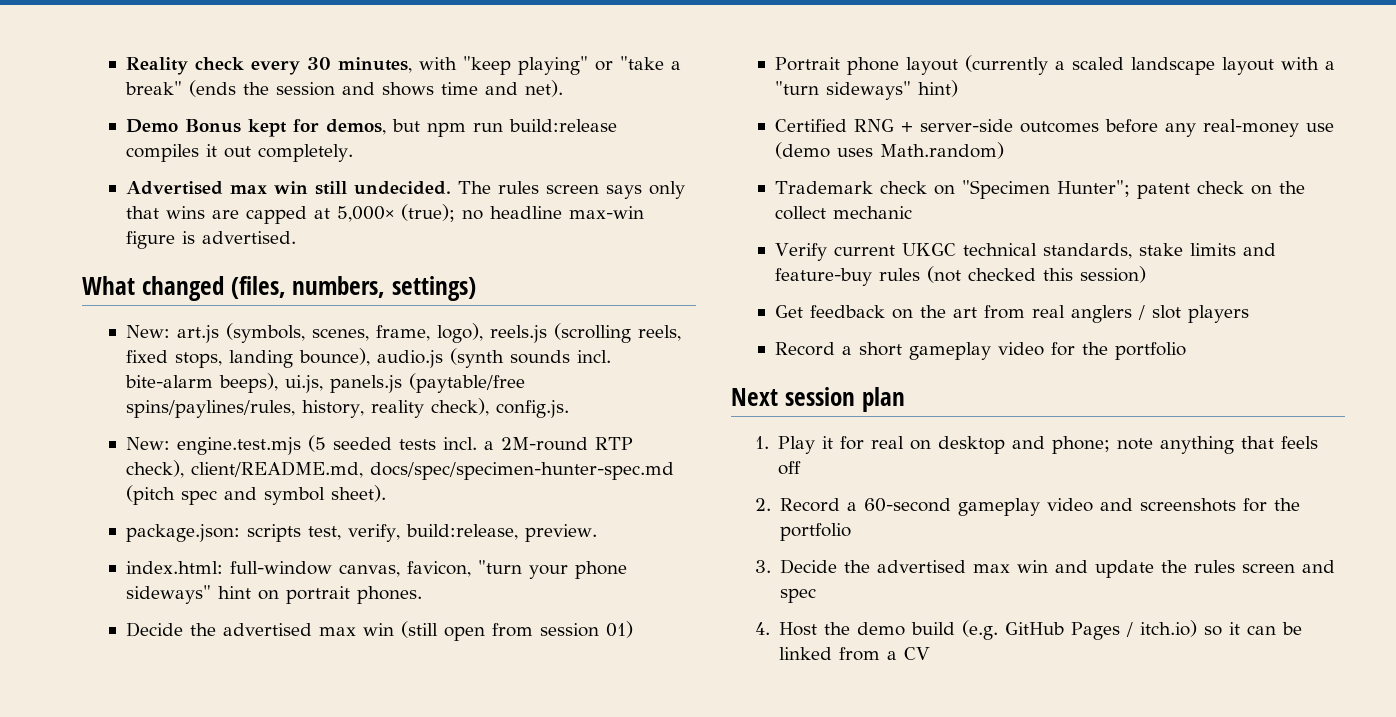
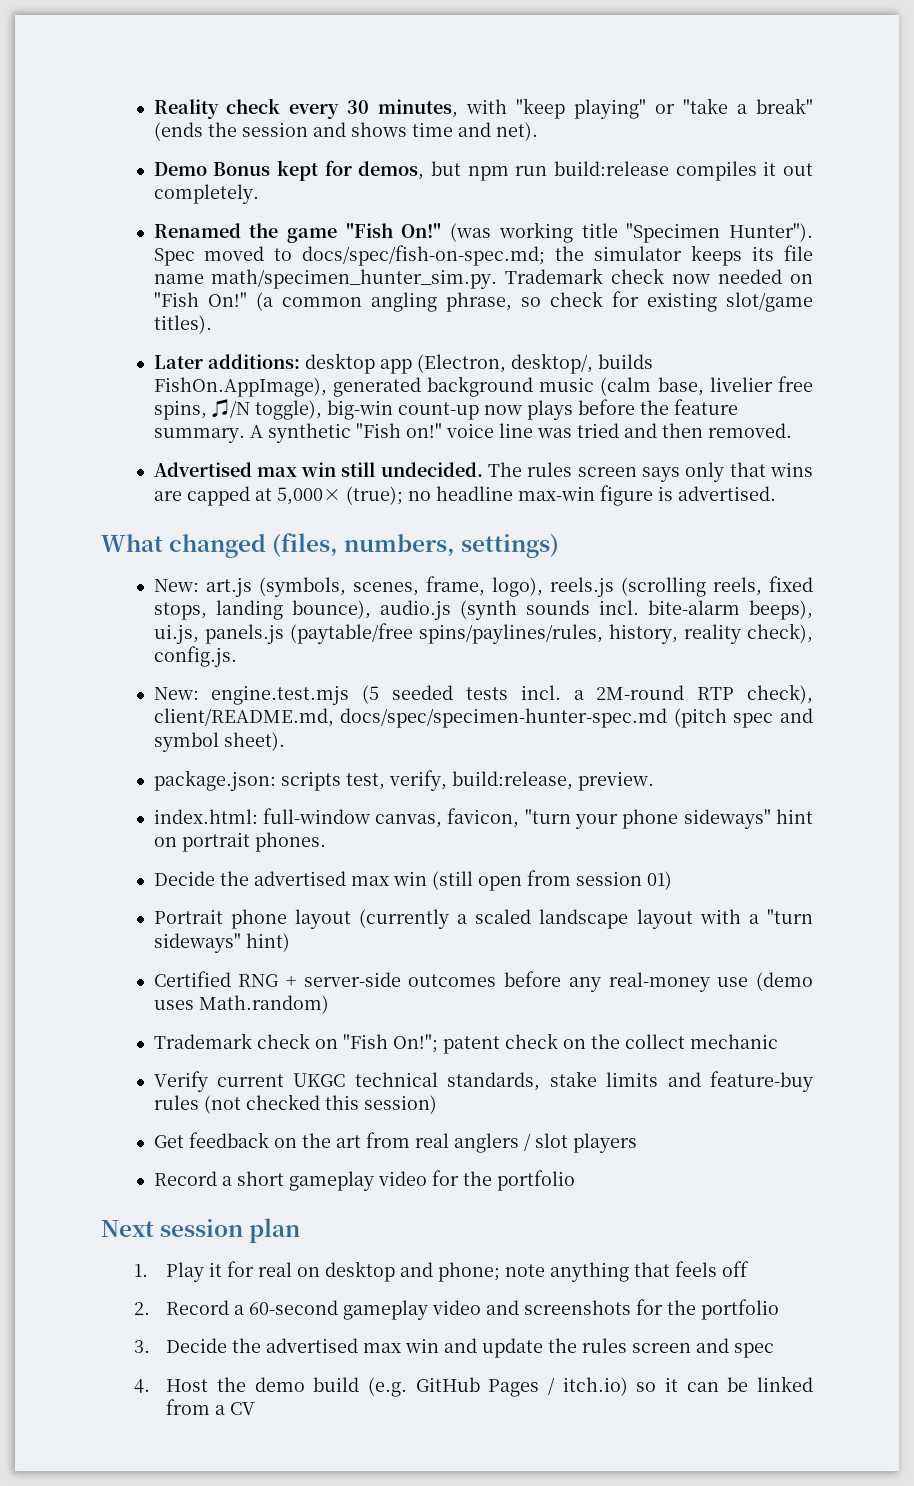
+ Renamed the game "Fish On!" (was working title "Specimen Hunter"). Spec moved to docs/spec/fish-on-spec.md; the simulator keeps its file name math/specimen_hunter_sim.py. Trademark check now needed on "Fish On!" (a common angling phrase, so check for existing slot/game titles).
+ Later additions: desktop app (Electron, desktop/, builds FishOn.AppImage), generated background music (calm base, livelier free spins, ♫/N toggle), big-win count-up now plays before the feature summary. A synthetic "Fish on!" voice line was tried and then removed.
- Trademark check on "Specimen Hunter"; patent check on the collect mechanic
+ Trademark check on "Fish On!"; patent check on the collect mechanic

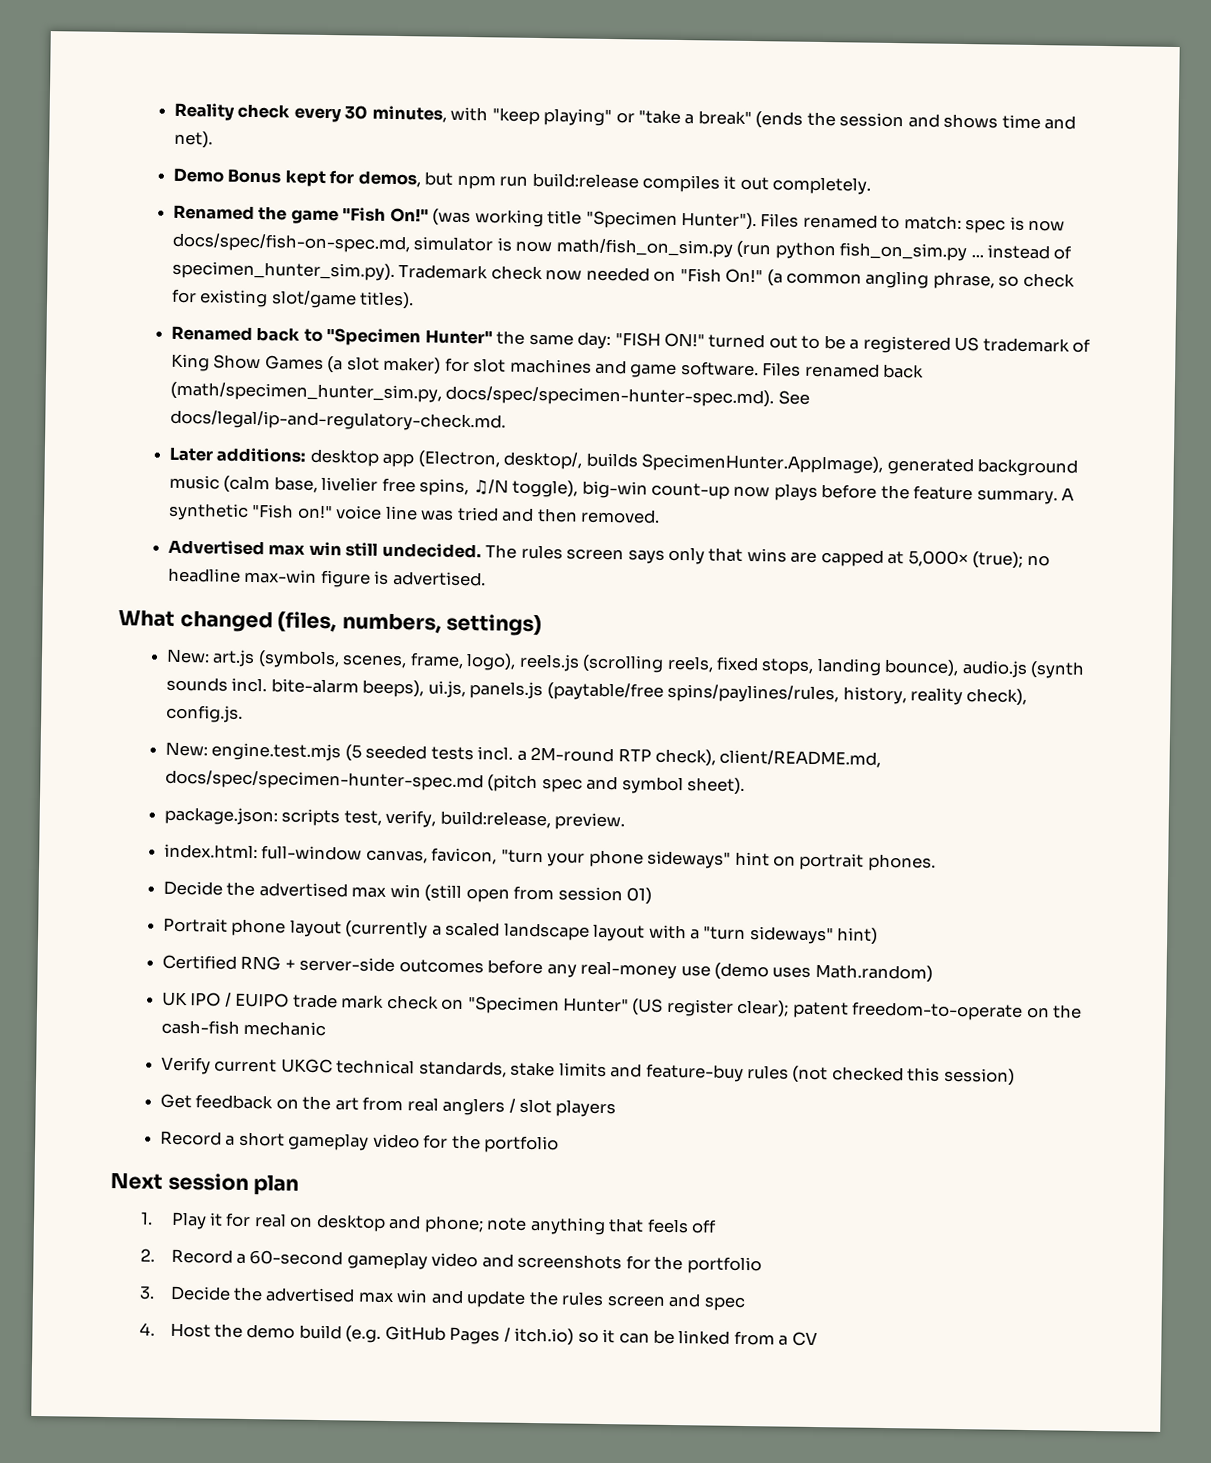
- Spec moved to docs/spec/fish-on-spec.md; the simulator keeps its file name math/specimen_hunter_sim.py. Trademark check now needed on "Fish On!"
+ Files renamed to match: spec is now docs/spec/fish-on-spec.md, simulator is now math/fish_on_sim.py (run python fish_on_sim.py ... instead of specimen_hunter_sim.py). Trademark check now needed on "Fish On!"
+ Renamed back to "Specimen Hunter" the same day: "FISH ON!" turned out to be a registered US trademark of King Show Games (a slot maker) for slot machines and game software. Files renamed back (math/specimen_hunter_sim.py, docs/spec/specimen-hunter-spec.md). See docs/legal/ip-and-regulatory-check.md.
- Later additions: desktop app (Electron, desktop/, builds FishOn.AppImage), generated background music (calm base, livelier free spins, ♫/N toggle), big-win count-up now plays before the feature summary.
+ Later additions: desktop app (Electron, desktop/, builds SpecimenHunter.AppImage), generated background music (calm base, livelier free spins, ♫/N toggle), big-win count-up now plays before the feature summary.
- Trademark check on "Fish On!"; patent check on the collect mechanic
+ UK IPO / EUIPO trade mark check on "Specimen Hunter" (US register clear); patent freedom-to-operate on the cash-fish mechanic

